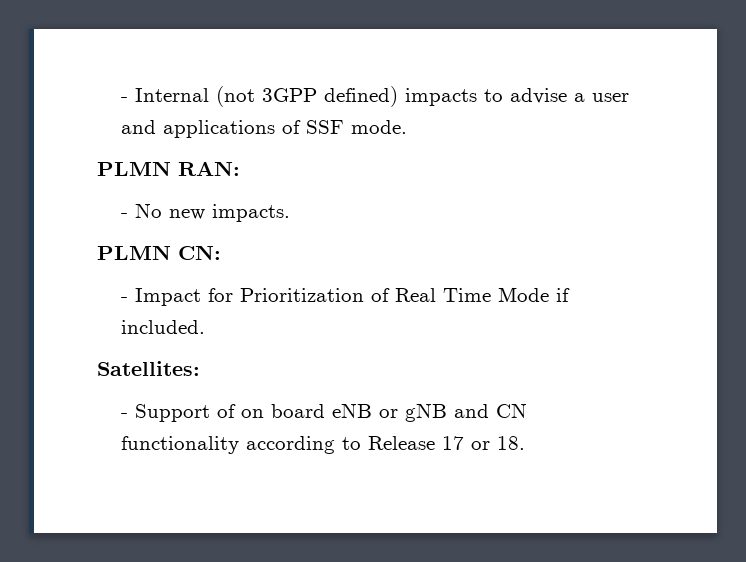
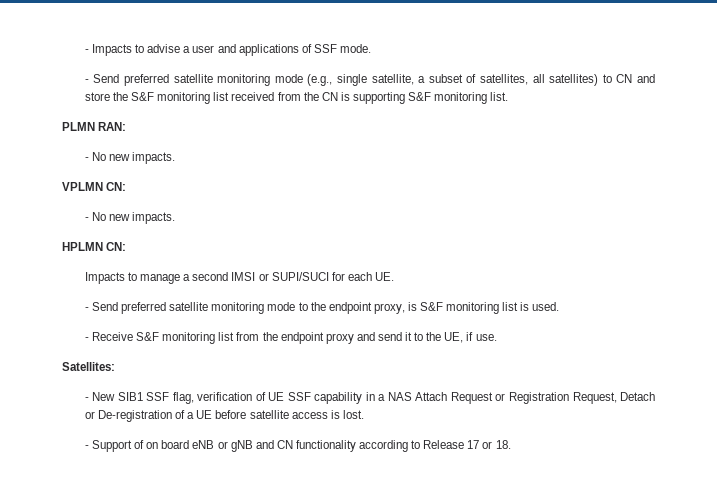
- - Internal (not 3GPP defined) impacts to advise a user and applications of SSF mode.
+ - Impacts to advise a user and applications of SSF mode.
+ - Send preferred satellite monitoring mode (e.g., single satellite, a subset of satellites, all satellites) to CN and store the S&F monitoring list received from the CN is supporting S&F monitoring list.
- PLMN CN:
- - Impact for Prioritization of Real Time Mode if included.
+ VPLMN CN:
+ - No new impacts.
+ HPLMN CN:
+ Impacts to manage a second IMSI or SUPI/SUCI for each UE.
+ - Send preferred satellite monitoring mode to the endpoint proxy, is S&F monitoring list is used.
+ - Receive S&F monitoring list from the endpoint proxy and send it to the UE, if use.
  Satellites:
+ - New SIB1 SSF flag, verification of UE SSF capability in a NAS Attach Request or Registration Request, Detach or De-registration of a UE before satellite access is lost.

